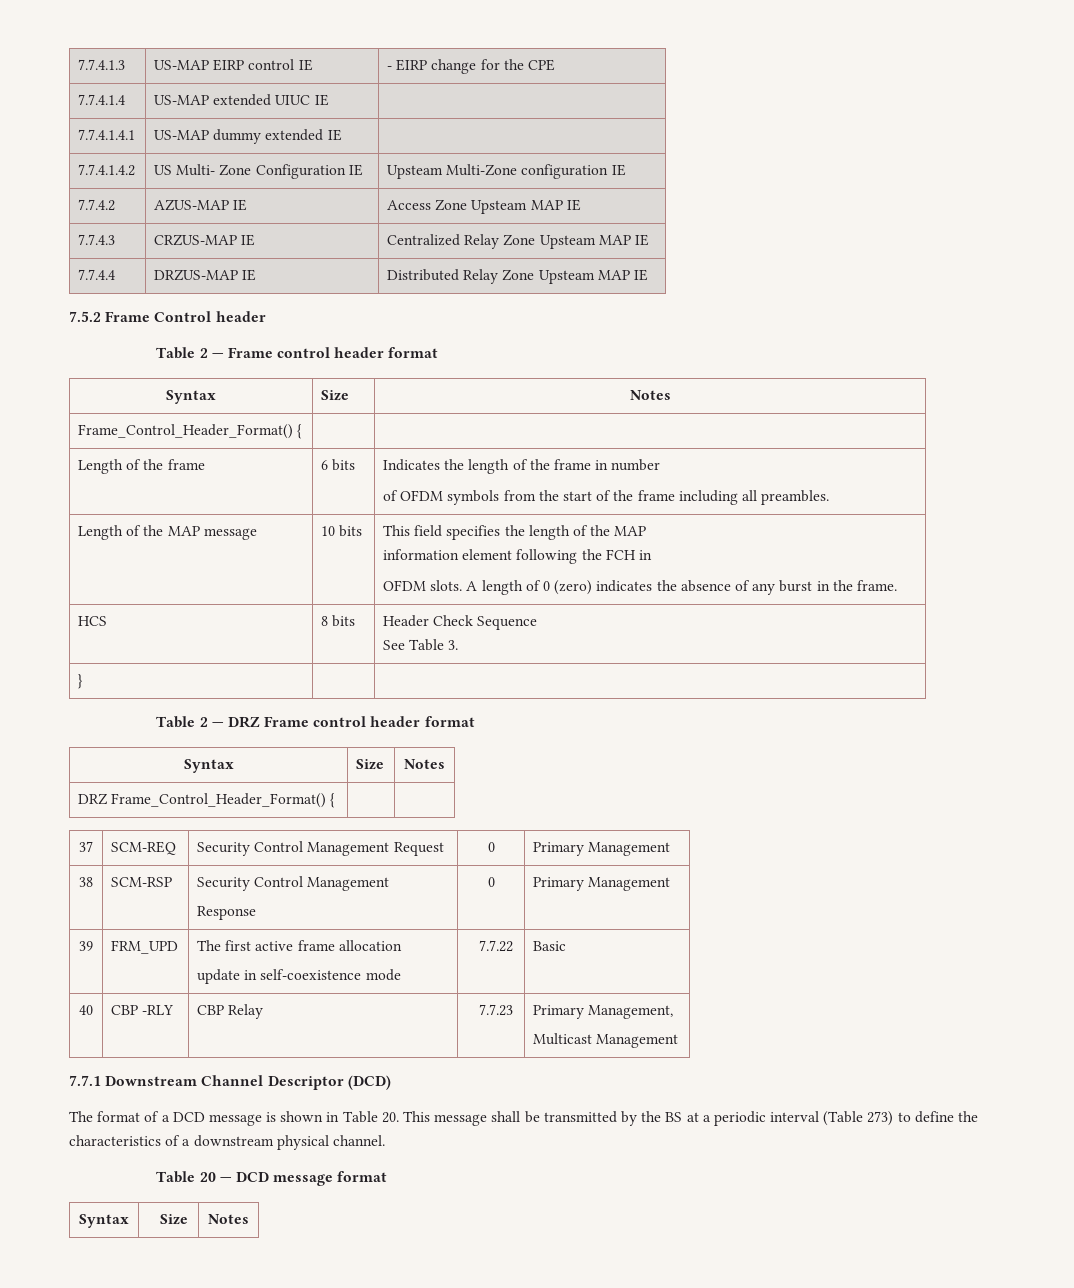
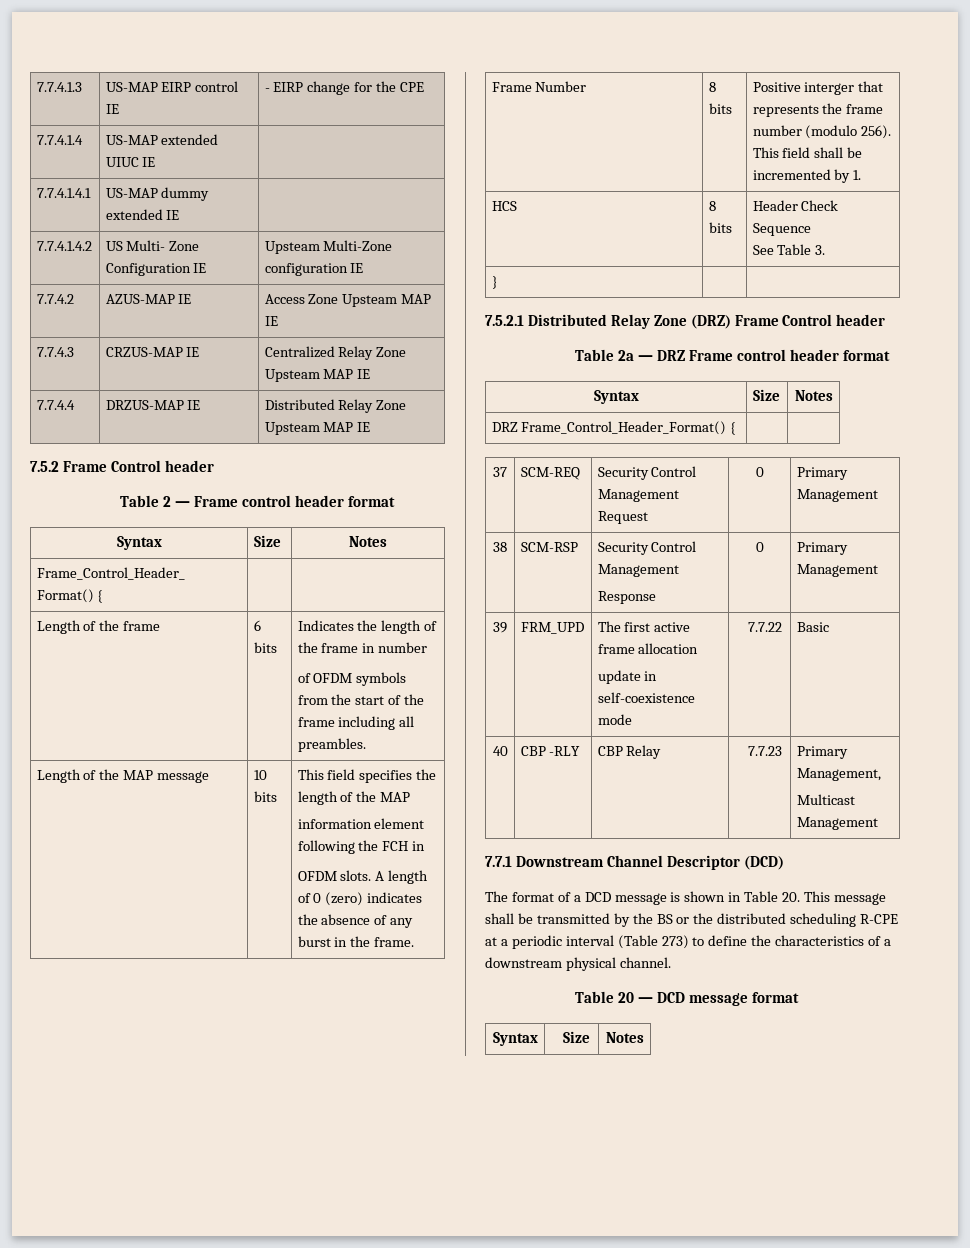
+ Frame Number | 8 bits | Positive interger that represents the frame number (modulo 256). This field shall be incremented by 1.
- Table 2 — DRZ Frame control header format
+ 7.5.2.1 Distributed Relay Zone (DRZ) Frame Control header
+ Table 2a — DRZ Frame control header format
- The format of a DCD message is shown in Table 20. This message shall be transmitted by the BS at a periodic interval (Table 273) to define the characteristics of a downstream physical channel.
+ The format of a DCD message is shown in Table 20. This message shall be transmitted by the BS or the distributed scheduling R-CPE at a periodic interval (Table 273) to define the characteristics of a downstream physical channel.

